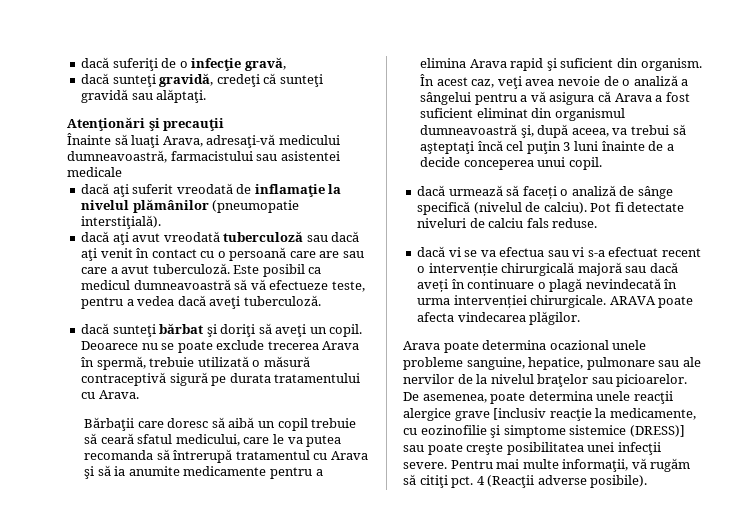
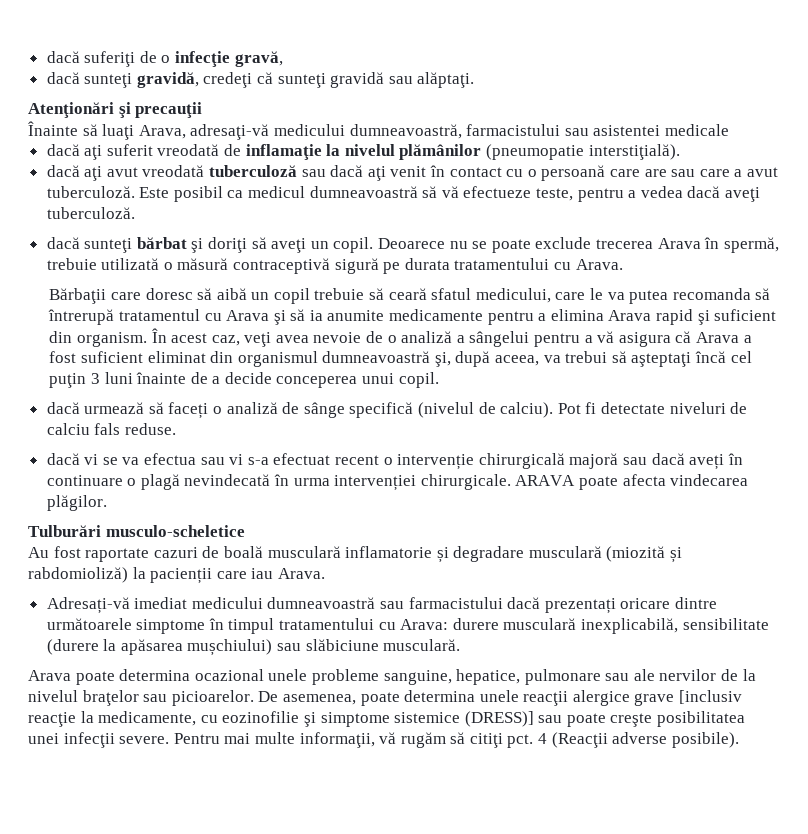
+ Tulburări musculo-scheletice
+ Au fost raportate cazuri de boală musculară inflamatorie și degradare musculară (miozită și rabdomioliză) la pacienții care iau Arava.
+ Adresați-vă imediat medicului dumneavoastră sau farmacistului dacă prezentați oricare dintre următoarele simptome în timpul tratamentului cu Arava: durere musculară inexplicabilă, sensibilitate (durere la apăsarea mușchiului) sau slăbiciune musculară.

